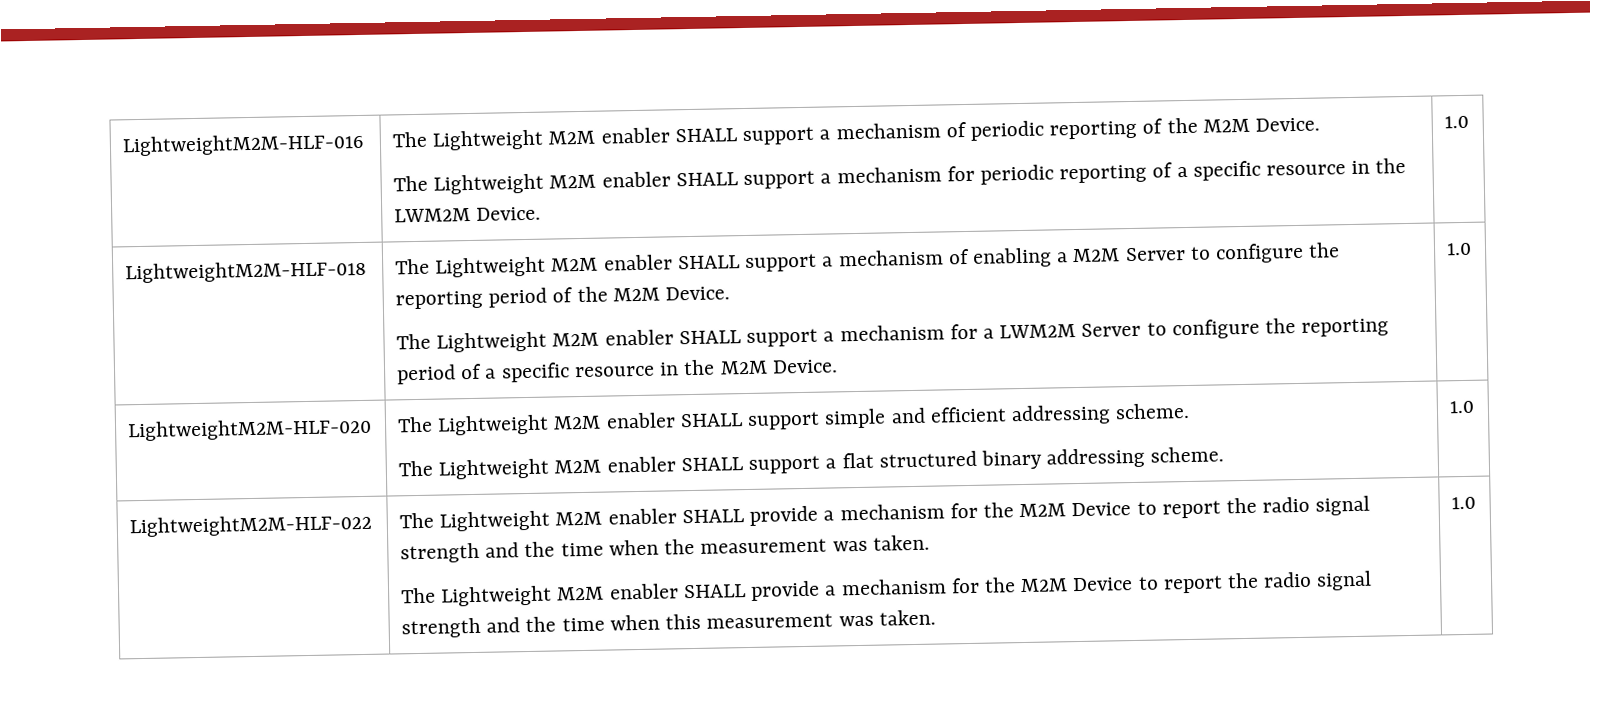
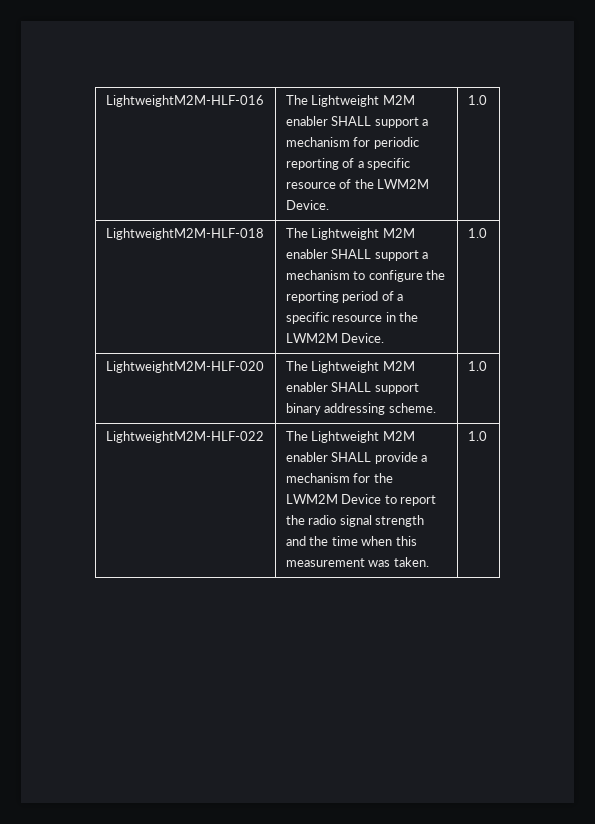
- LightweightM2M-HLF-016 | The Lightweight M2M enabler SHALL support a mechanism of periodic reporting of the M2M Device.
- The Lightweight M2M enabler SHALL support a mechanism for periodic reporting of a specific resource in the LWM2M Device. | 1.0
+ LightweightM2M-HLF-016 | The Lightweight M2M enabler SHALL support a mechanism for periodic reporting of a specific resource of the LWM2M Device. | 1.0
- The Lightweight M2M enabler SHALL support a mechanism of enabling a M2M Server to configure the reporting period of the M2M Device.
- The Lightweight M2M enabler SHALL support a mechanism for a LWM2M Server to configure the reporting period of a specific resource in the M2M Device.
+ The Lightweight M2M enabler SHALL support a mechanism to configure the reporting period of a specific resource in the LWM2M Device.
- LightweightM2M-HLF-020 | The Lightweight M2M enabler SHALL support simple and efficient addressing scheme.
- The Lightweight M2M enabler SHALL support a flat structured binary addressing scheme. | 1.0
+ LightweightM2M-HLF-020 | The Lightweight M2M enabler SHALL support binary addressing scheme. | 1.0
- The Lightweight M2M enabler SHALL provide a mechanism for the M2M Device to report the radio signal strength and the time when the measurement was taken.
- The Lightweight M2M enabler SHALL provide a mechanism for the M2M Device to report the radio signal strength and the time when this measurement was taken.
+ The Lightweight M2M enabler SHALL provide a mechanism for the LWM2M Device to report the radio signal strength and the time when this measurement was taken.

